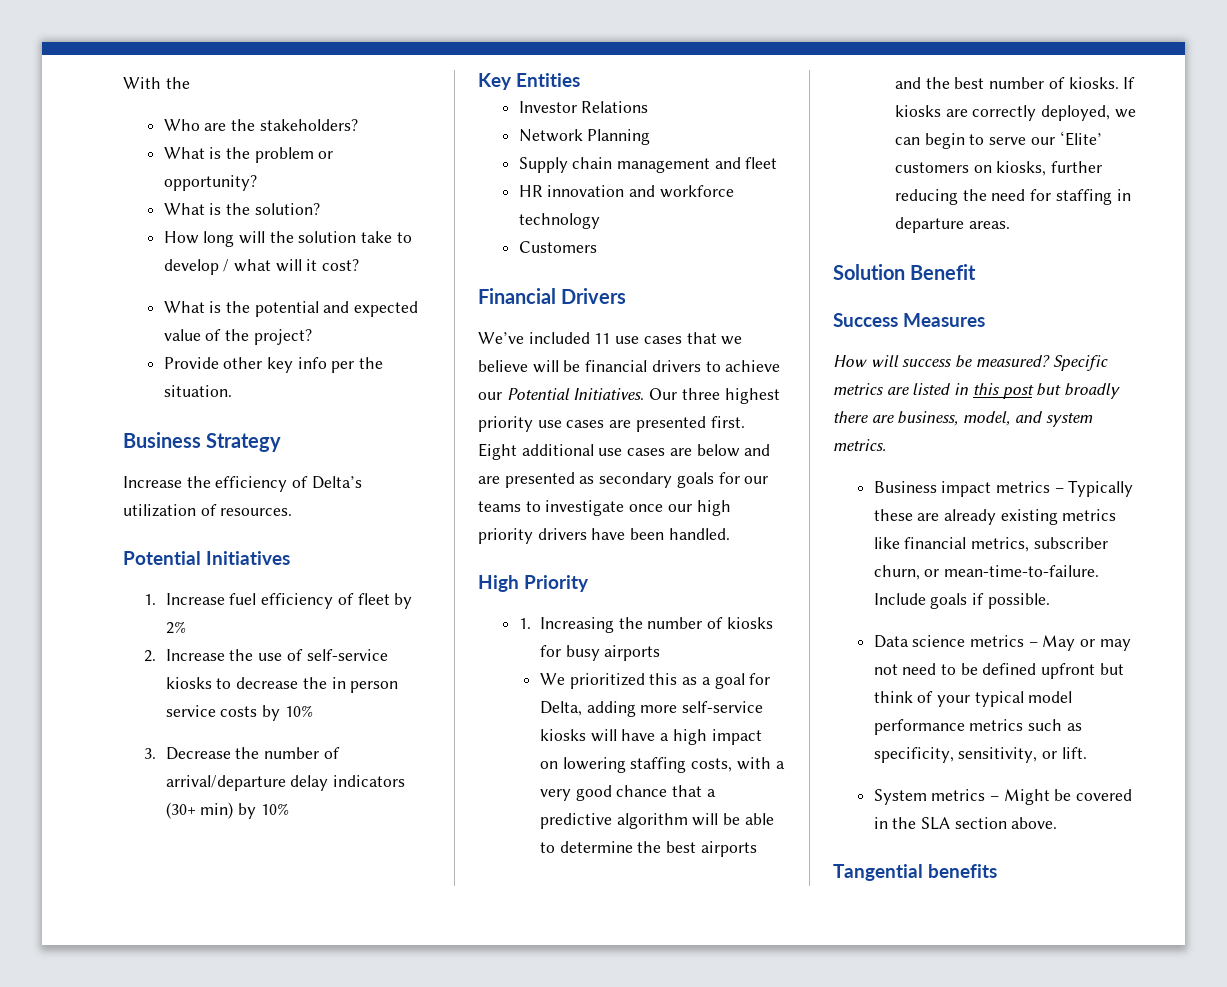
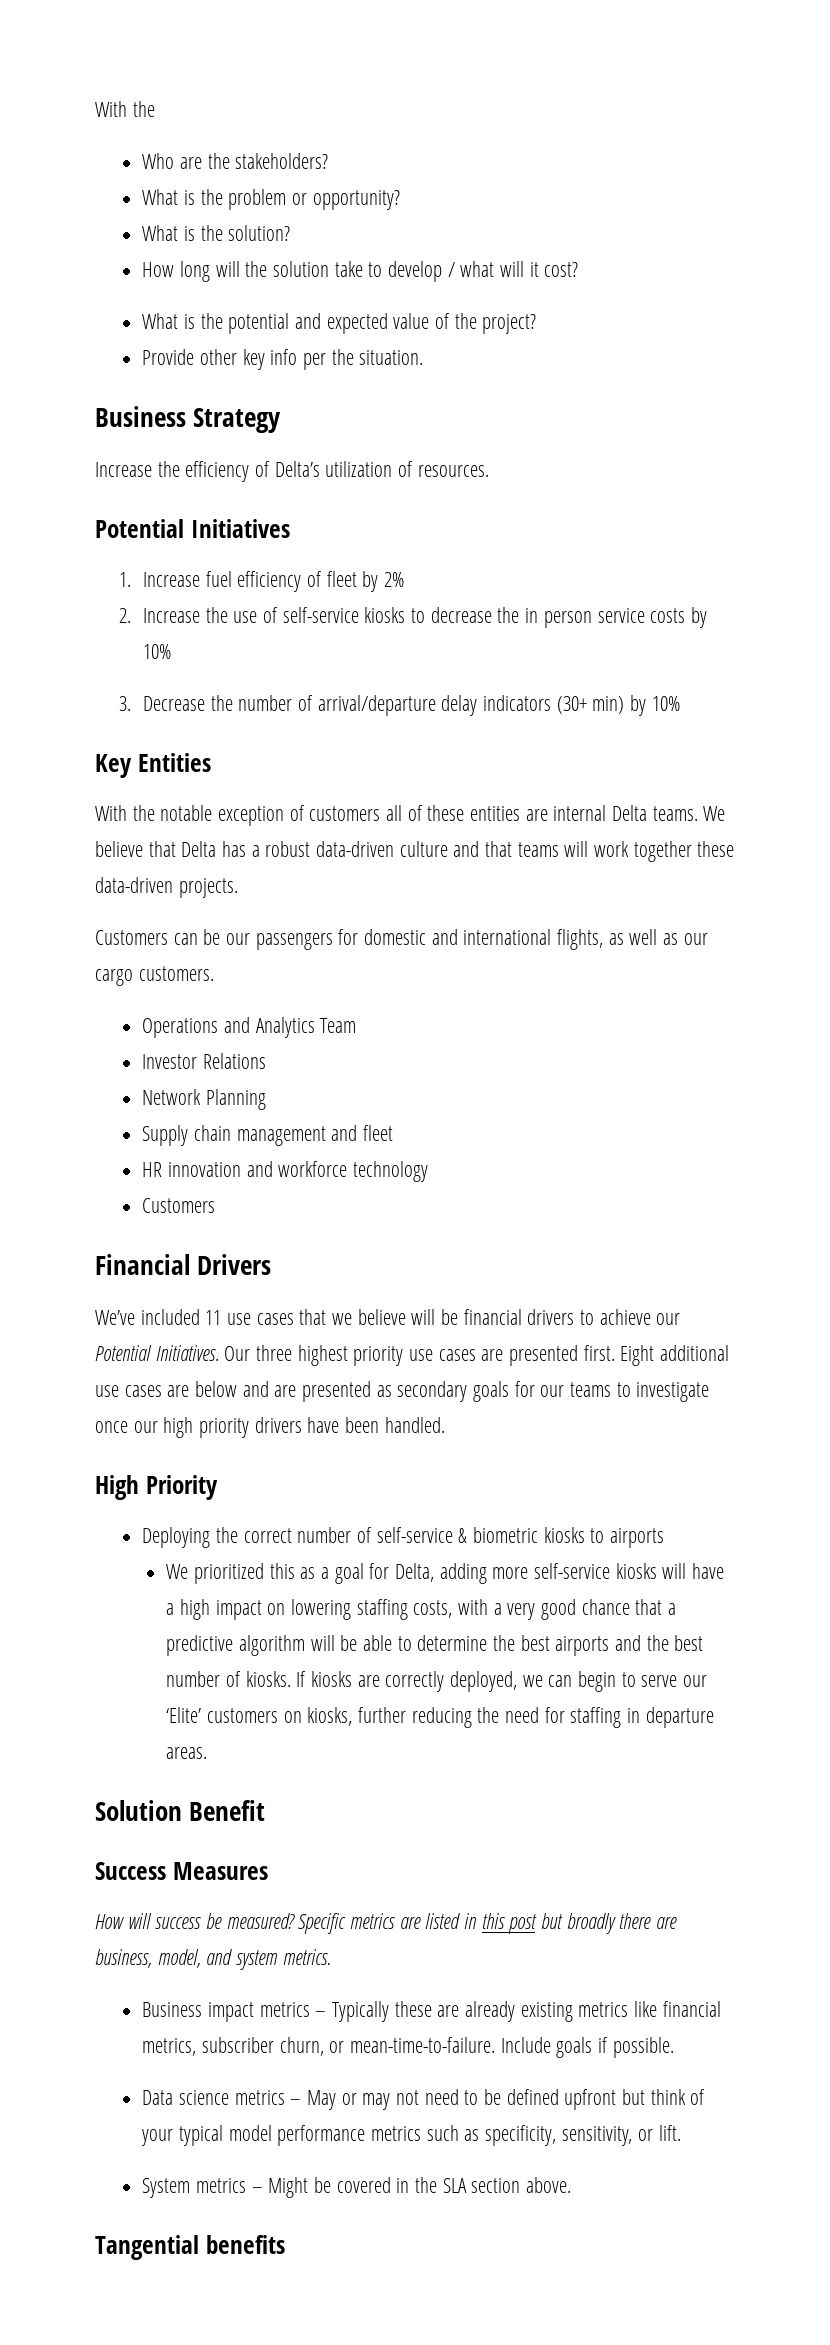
+ With the notable exception of customers all of these entities are internal Delta teams. We believe that Delta has a robust data-driven culture and that teams will work together these data-driven projects.
+ Customers can be our passengers for domestic and international flights, as well as our cargo customers.
+ Operations and Analytics Team
- 1. Increasing the number of kiosks for busy airports
+ Deploying the correct number of self-service & biometric kiosks to airports

